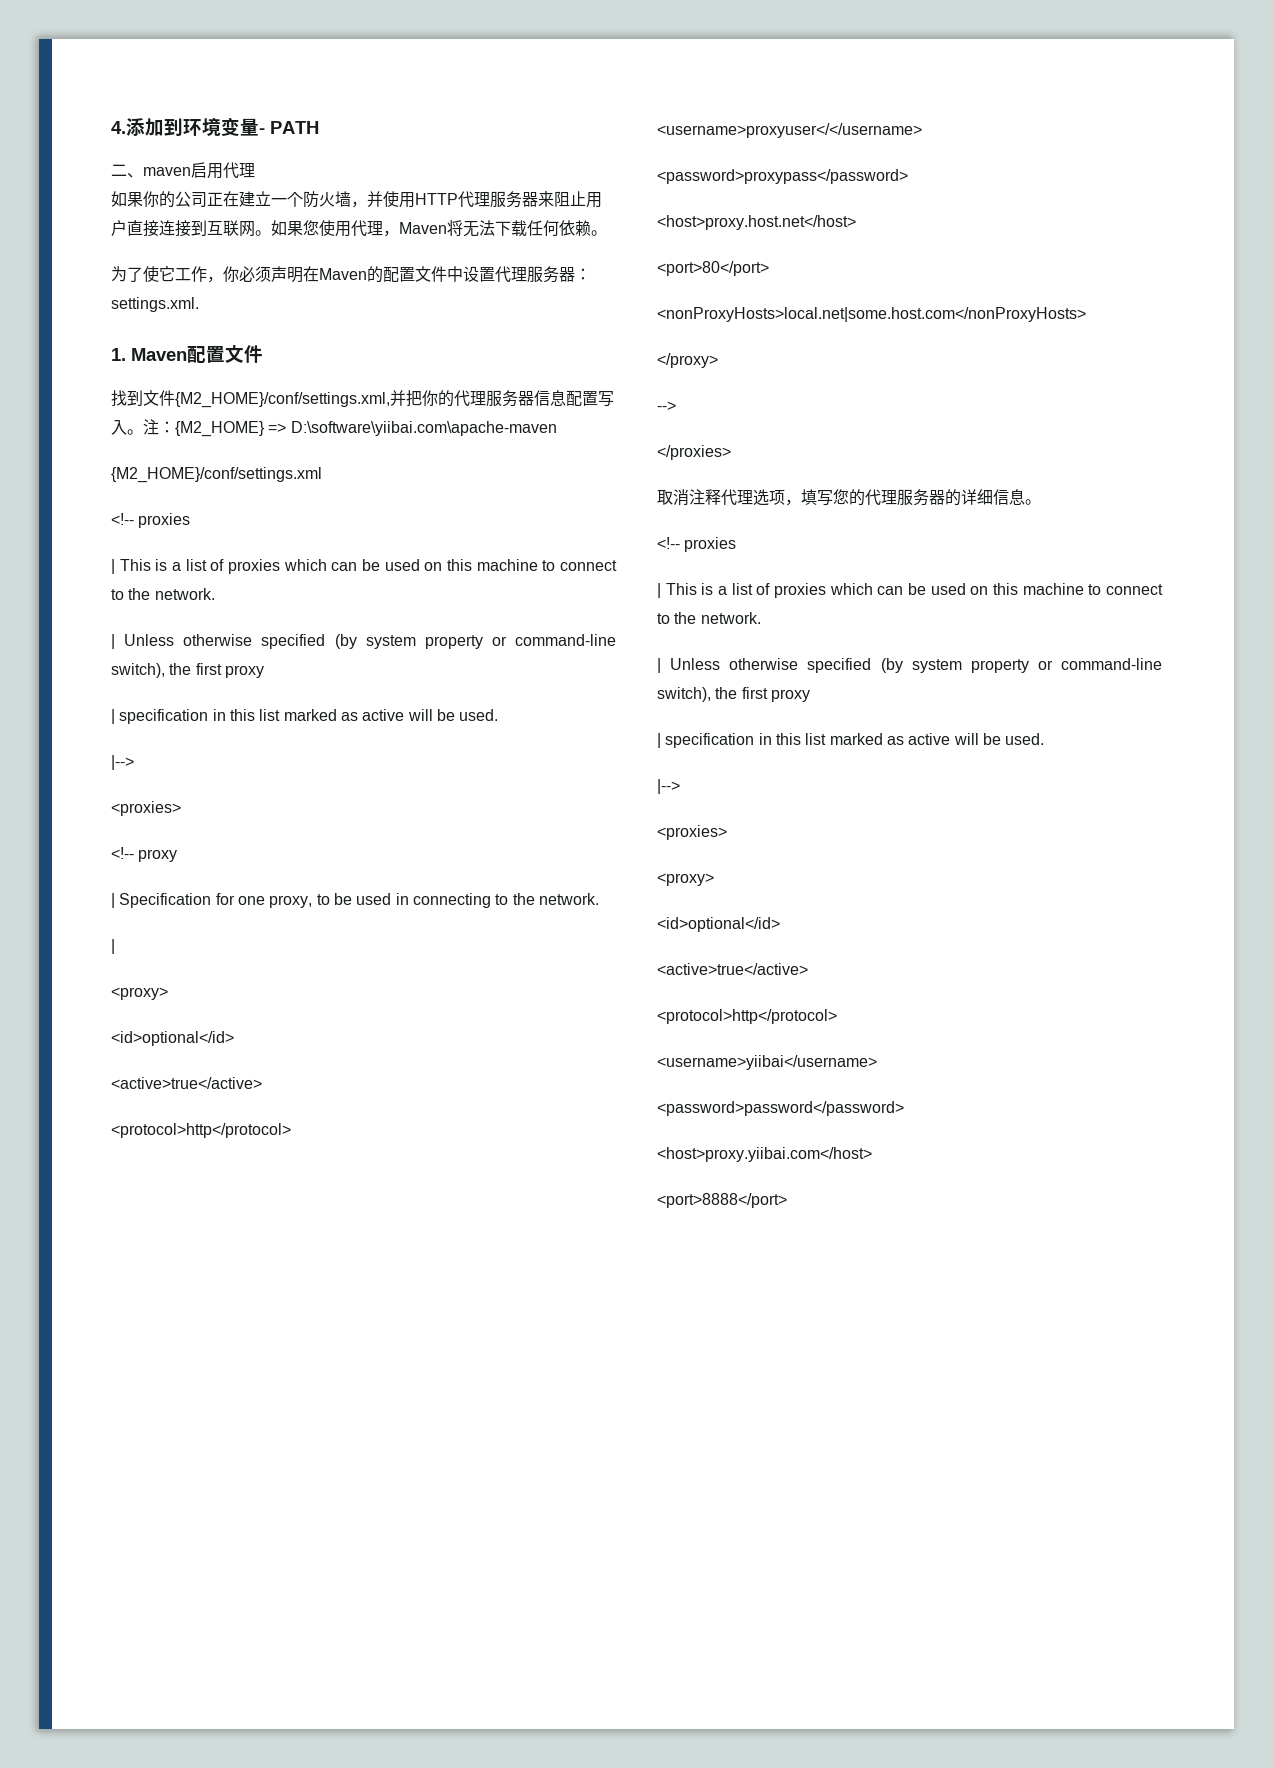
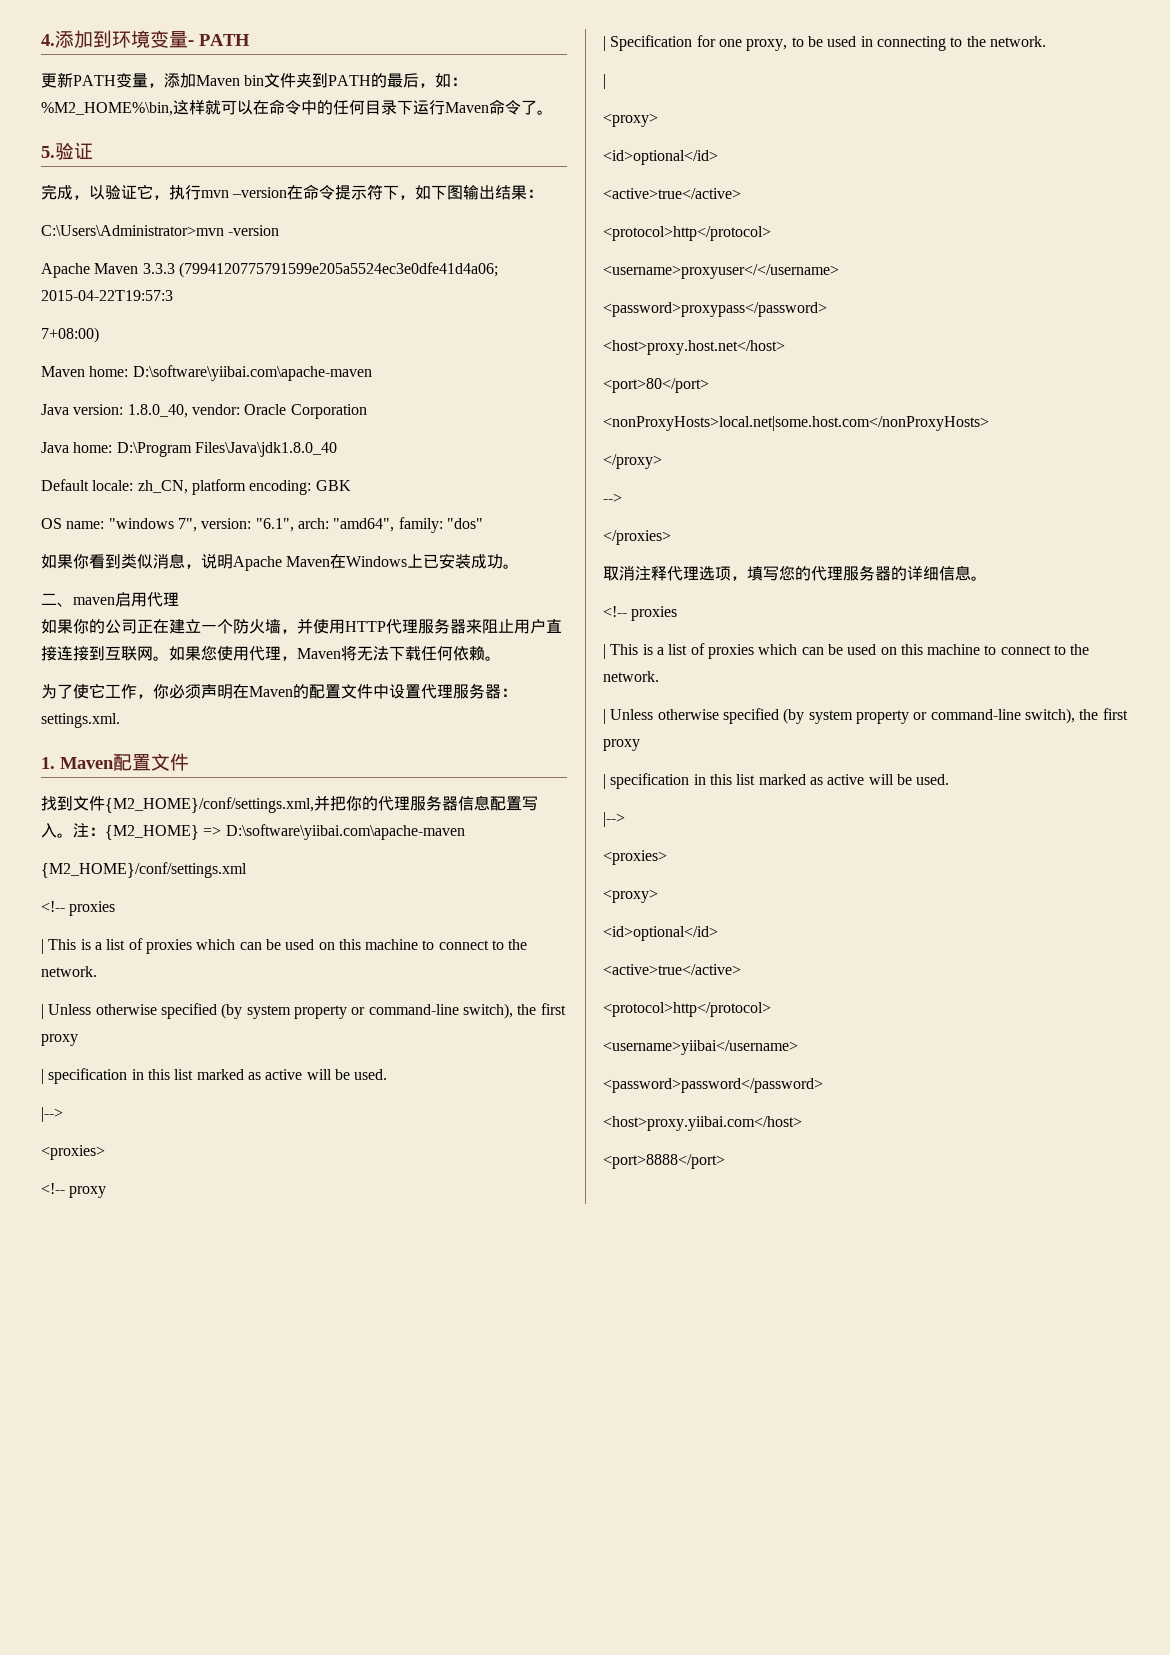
+ 更新PATH变量，添加Maven bin文件夹到PATH的最后，如：%M2_HOME%\bin,这样就可以在命令中的任何目录下运行Maven命令了。
+ 5.验证
+ 完成，以验证它，执行mvn –version在命令提示符下，如下图输出结果：
+ C:\Users\Administrator>mvn -version
+ Apache Maven 3.3.3 (7994120775791599e205a5524ec3e0dfe41d4a06; 2015-04-22T19:57:3
+ 7+08:00)
+ Maven home: D:\software\yiibai.com\apache-maven
+ Java version: 1.8.0_40, vendor: Oracle Corporation
+ Java home: D:\Program Files\Java\jdk1.8.0_40
+ Default locale: zh_CN, platform encoding: GBK
+ OS name: "windows 7", version: "6.1", arch: "amd64", family: "dos"
+ 如果你看到类似消息，说明Apache Maven在Windows上已安装成功。

